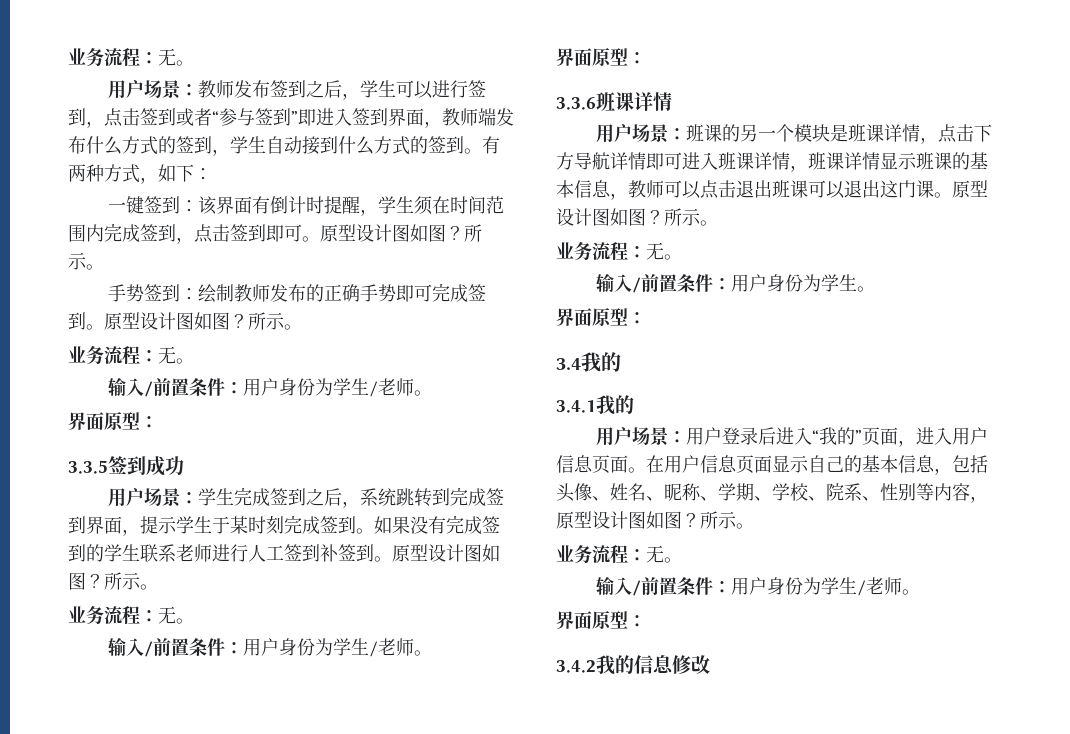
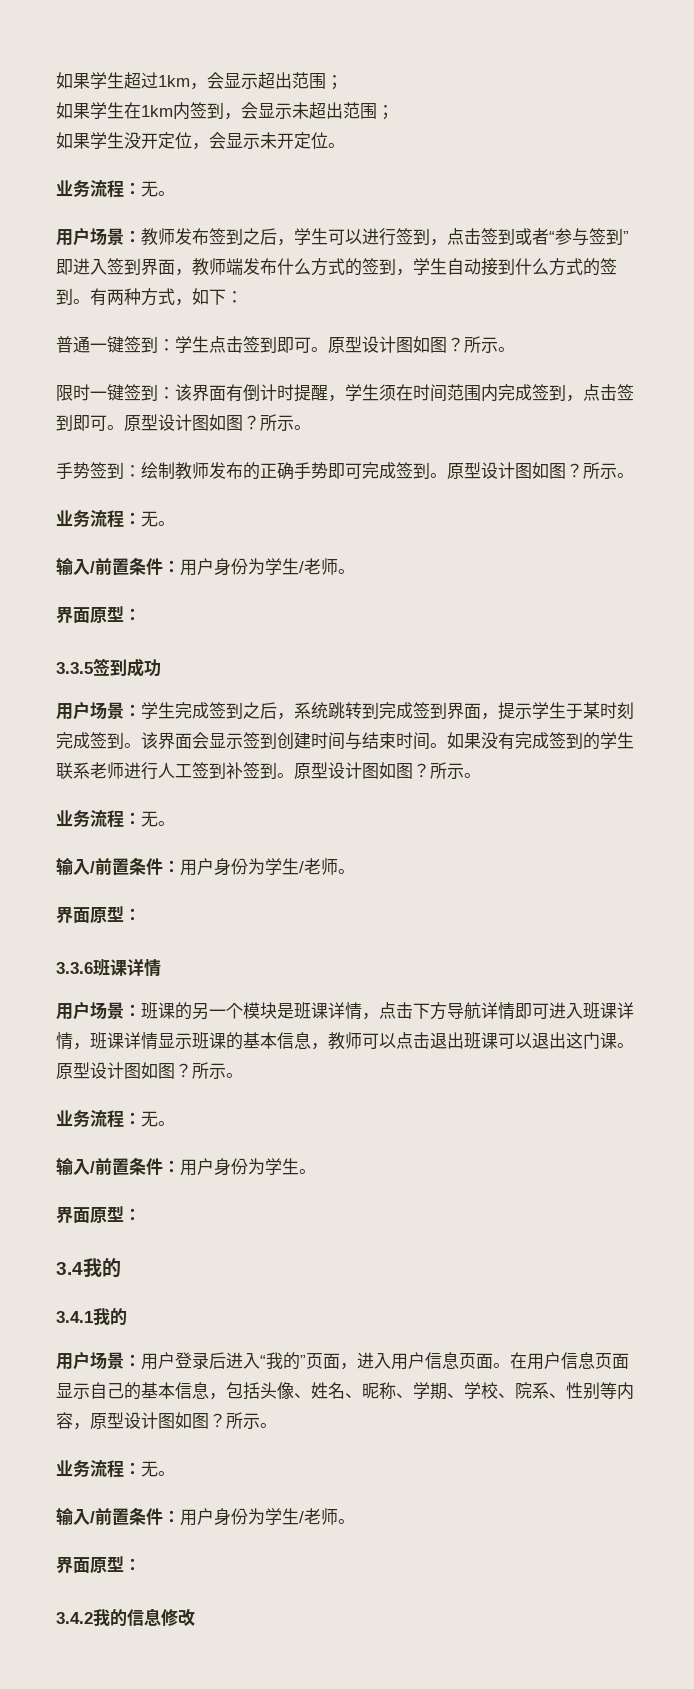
+ 如果学生超过1km，会显示超出范围；
+ 如果学生在1km内签到，会显示未超出范围；
+ 如果学生没开定位，会显示未开定位。
- 一键签到：该界面有倒计时提醒，学生须在时间范围内完成签到，点击签到即可。
+ 普通一键签到：学生点击签到即可。原型设计图如图？所示。
+ 限时一键签到：该界面有倒计时提醒，学生须在时间范围内完成签到，点击签到即可。
+ 该界面会显示签到创建时间与结束时间。

